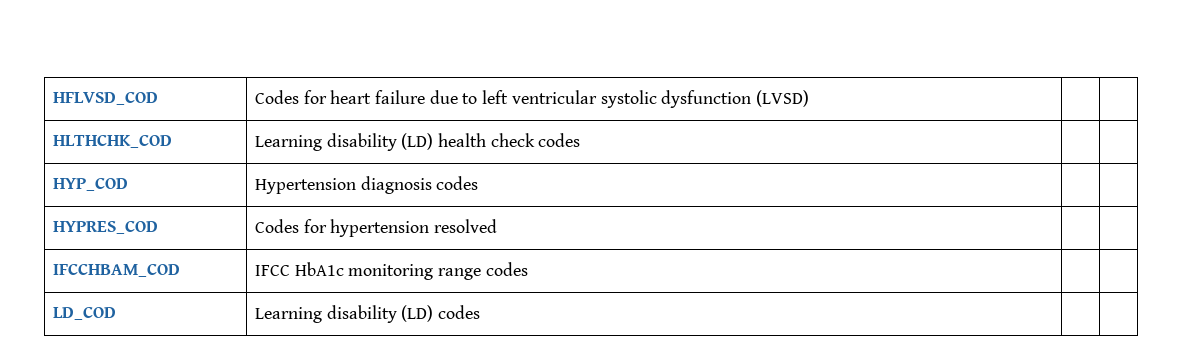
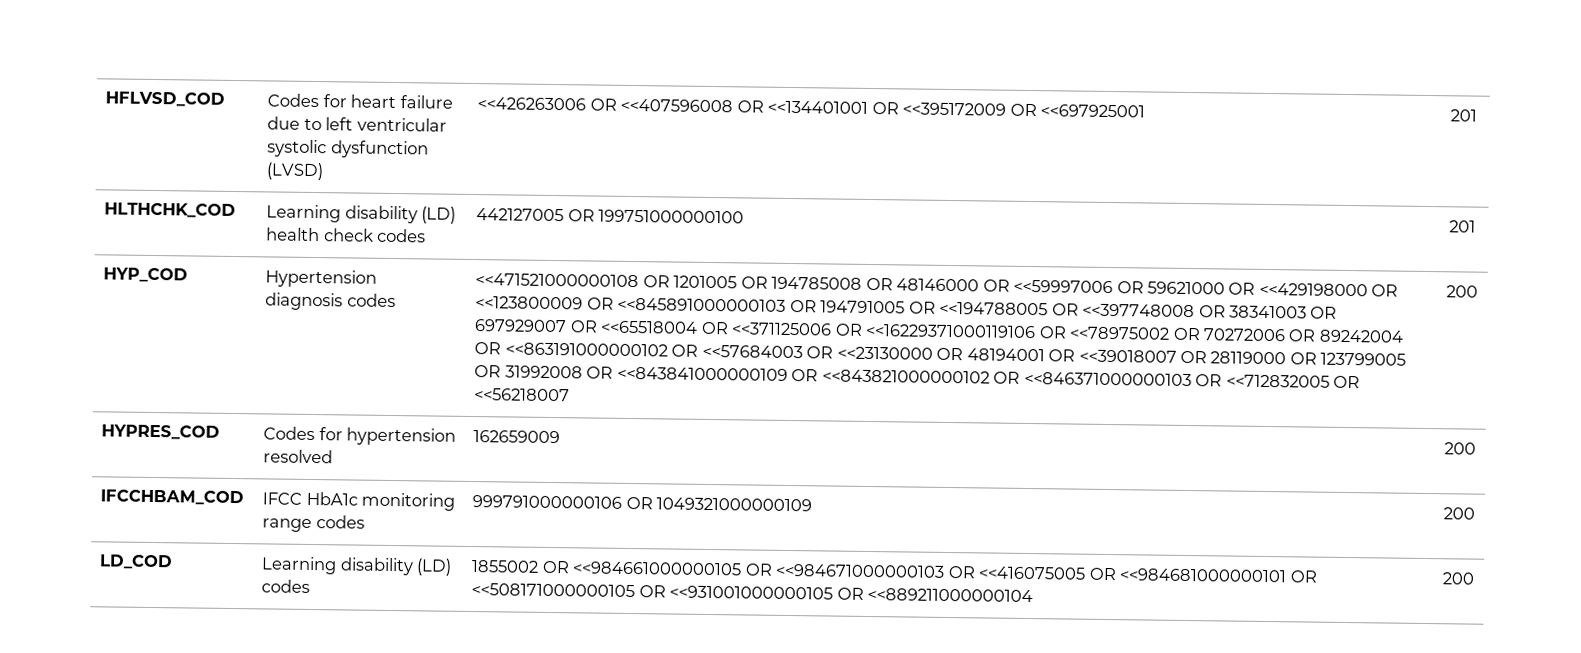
- HFLVSD_COD | Codes for heart failure due to left ventricular systolic dysfunction (LVSD) | |
+ HFLVSD_COD | Codes for heart failure due to left ventricular systolic dysfunction (LVSD) | <<426263006 OR <<407596008 OR <<134401001 OR <<395172009 OR <<697925001 | 201
- HLTHCHK_COD | Learning disability (LD) health check codes | |
+ HLTHCHK_COD | Learning disability (LD) health check codes | 442127005 OR 199751000000100 | 201
+ <<471521000000108 OR 1201005 OR 194785008 OR 48146000 OR <<59997006 OR 59621000 OR <<429198000 OR <<123800009 OR <<845891000000103 OR 194791005 OR <<194788005 OR <<397748008 OR 38341003 OR 697929007 OR <<65518004 OR <<371125006 OR <<16229371000119106 OR <<78975002 OR 70272006 OR 89242004 OR <<863191000000102 OR <<57684003 OR <<23130000 OR 48194001 OR <<39018007 OR 28119000 OR 123799005 OR 31992008 OR <<843841000000109 OR <<843821000000102 OR <<846371000000103 OR <<712832005 OR <<56218007 | 200
- HYPRES_COD | Codes for hypertension resolved | |
+ HYPRES_COD | Codes for hypertension resolved | 162659009 | 200
- IFCCHBAM_COD | IFCC HbA1c monitoring range codes | |
+ IFCCHBAM_COD | IFCC HbA1c monitoring range codes | 999791000000106 OR 1049321000000109 | 200
- LD_COD | Learning disability (LD) codes | |
+ LD_COD | Learning disability (LD) codes | 1855002 OR <<984661000000105 OR <<984671000000103 OR <<416075005 OR <<984681000000101 OR <<508171000000105 OR <<931001000000105 OR <<889211000000104 | 200

